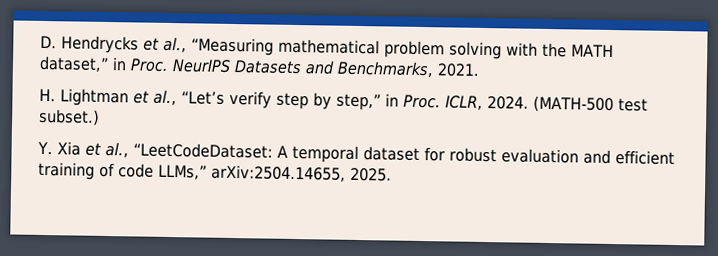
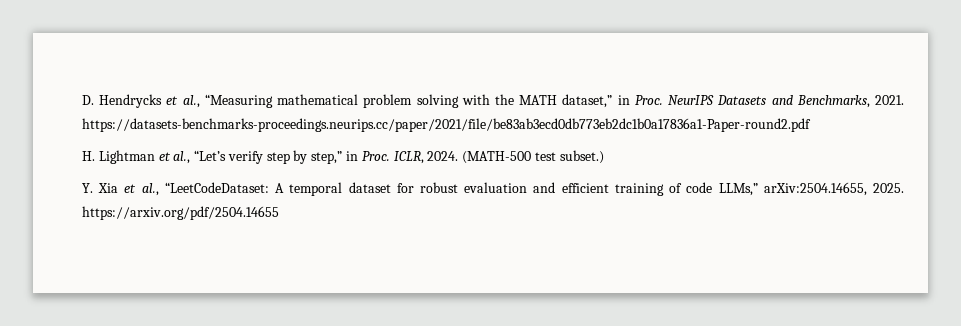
- NeurIPS Datasets and Benchmarks, 2021.
+ NeurIPS Datasets and Benchmarks, 2021. https://datasets-benchmarks-proceedings.neurips.cc/paper/2021/file/be83ab3ecd0db773eb2dc1b0a17836a1-Paper-round2.pdf
- Y. Xia et al., “LeetCodeDataset: A temporal dataset for robust evaluation and efficient training of code LLMs,” arXiv:2504.14655, 2025.
+ Y. Xia et al., “LeetCodeDataset: A temporal dataset for robust evaluation and efficient training of code LLMs,” arXiv:2504.14655, 2025. https://arxiv.org/pdf/2504.14655

